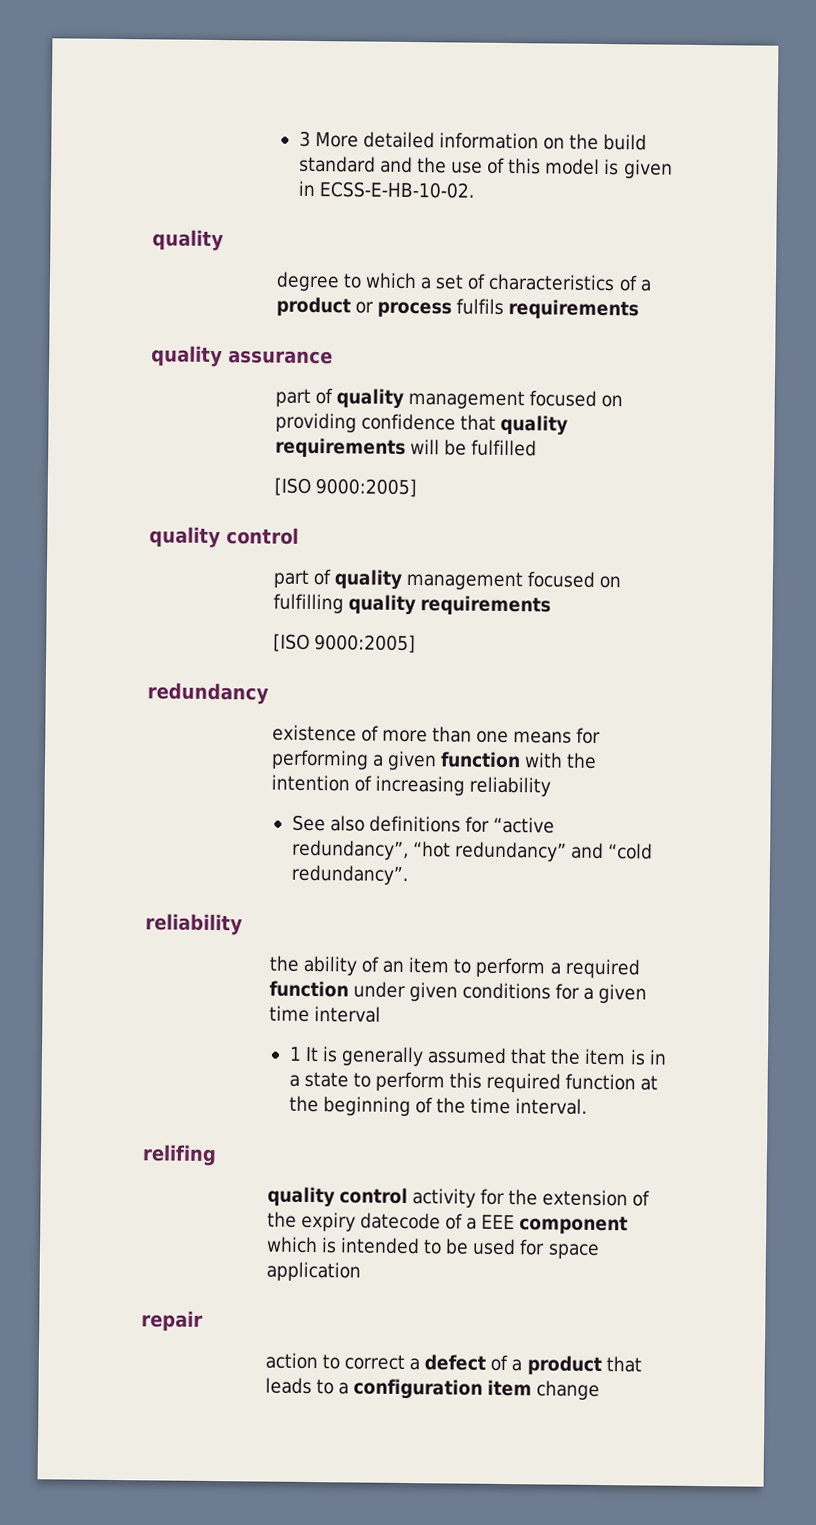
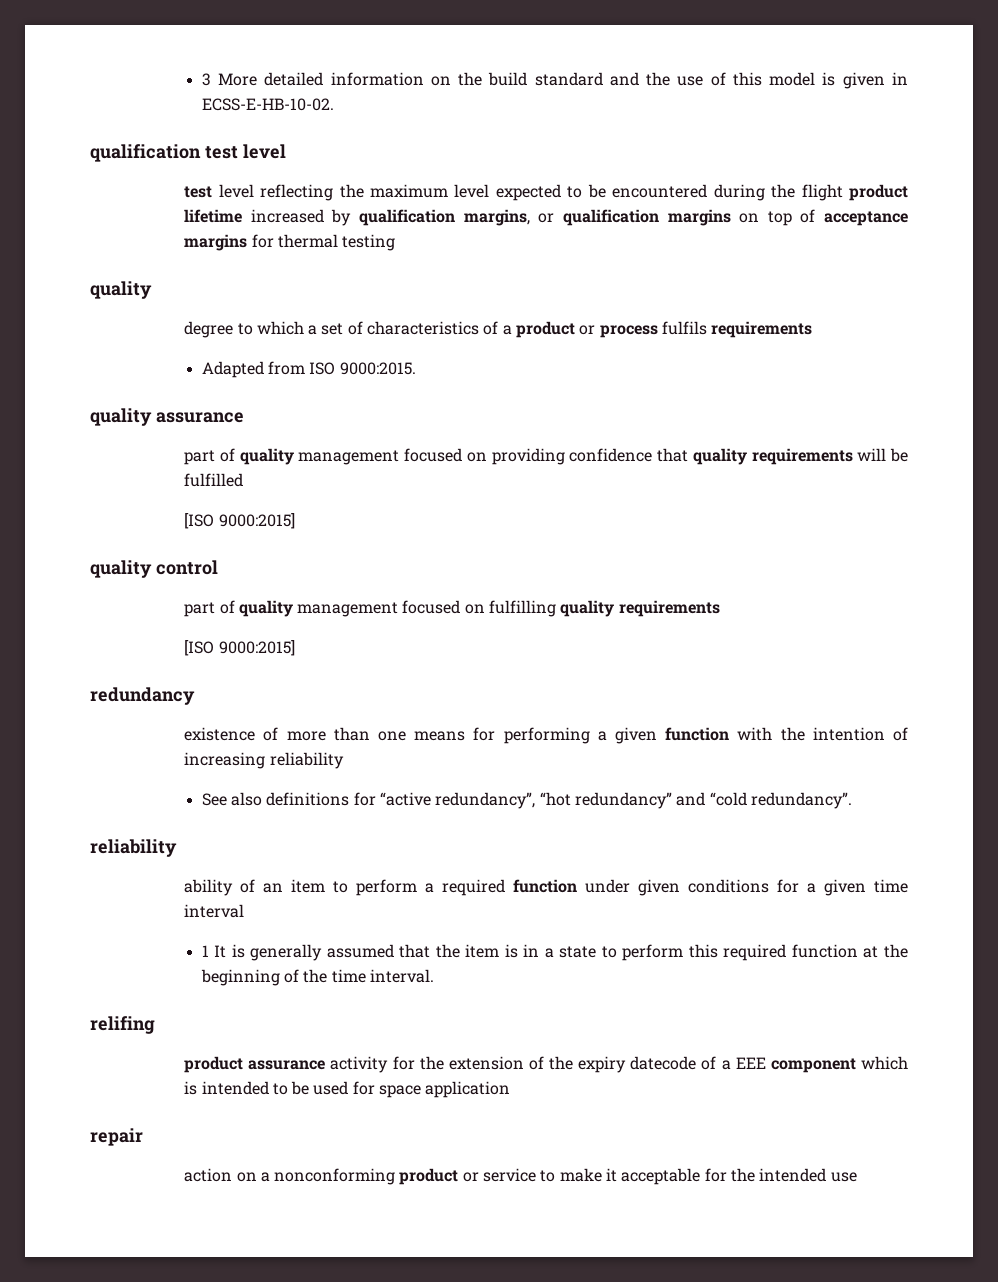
+ qualification test level
+ test level reflecting the maximum level expected to be encountered during the flight product lifetime increased by qualification margins, or qualification margins on top of acceptance margins for thermal testing
+ Adapted from ISO 9000:2015.
  part of quality management focused on providing confidence that quality requirements will be fulfilled
- [ISO 9000:2005]
+ [ISO 9000:2015]
  part of quality management focused on fulfilling quality requirements
- [ISO 9000:2005]
+ [ISO 9000:2015]
- the ability of an item to perform a required function under given conditions for a given time interval
+ ability of an item to perform a required function under given conditions for a given time interval
- quality control activity for the extension of the expiry datecode of a EEE component which is intended to be used for space application
+ product assurance activity for the extension of the expiry datecode of a EEE component which is intended to be used for space application
- action to correct a defect of a product that leads to a configuration item change
+ action on a nonconforming product or service to make it acceptable for the intended use

